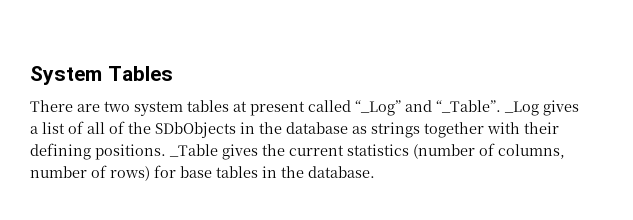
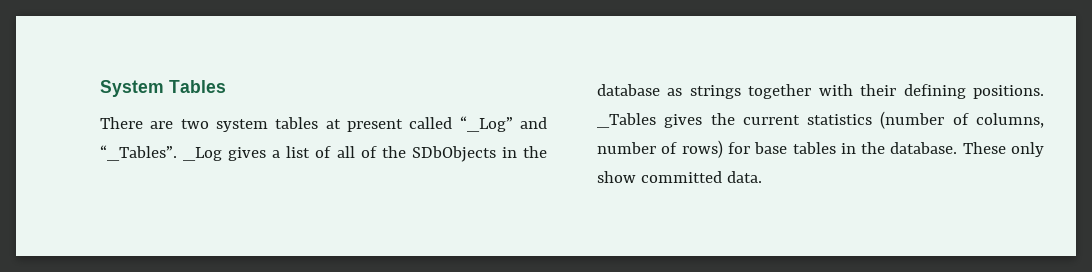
- There are two system tables at present called “_Log” and “_Table”.
+ There are two system tables at present called “_Log” and “_Tables”.
- _Table gives the current statistics (number of columns, number of rows) for base tables in the database.
+ _Tables gives the current statistics (number of columns, number of rows) for base tables in the database.
+ These only show committed data.

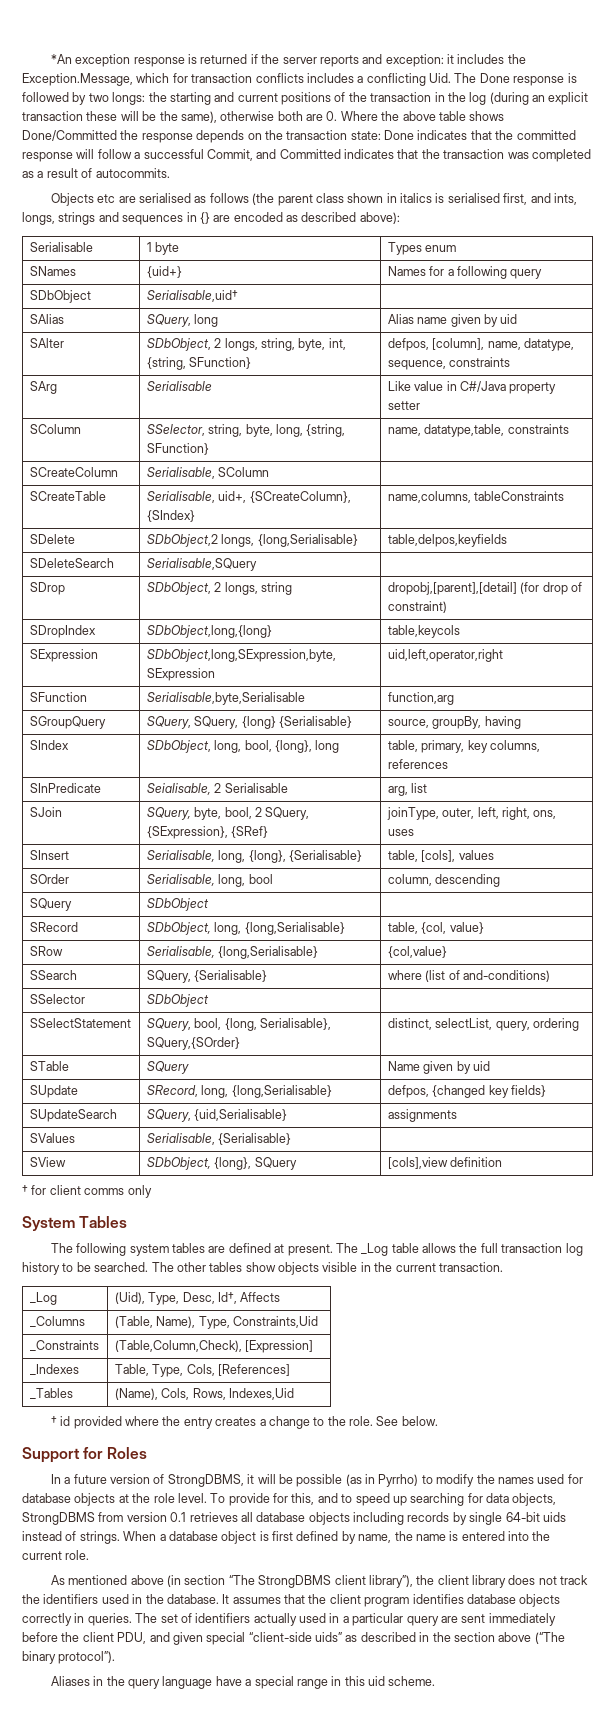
+ *An exception response is returned if the server reports and exception: it includes the Exception.Message, which for transaction conflicts includes a conflicting Uid. The Done response is followed by two longs: the starting and current positions of the transaction in the log (during an explicit transaction these will be the same), otherwise both are 0. Where the above table shows Done/Committed the response depends on the transaction state: Done indicates that the committed response will follow a successful Commit, and Committed indicates that the transaction was completed as a result of autocommits.
+ Objects etc are serialised as follows (the parent class shown in italics is serialised first, and ints, longs, strings and sequences in {} are encoded as described above):
+ Serialisable | 1 byte | Types enum
+ SNames | {uid+} | Names for a following query
+ SDbObject | Serialisable,uid† |
+ SAlias | SQuery, long | Alias name given by uid
+ SAlter | SDbObject, 2 longs, string, byte, int, {string, SFunction} | defpos, [column], name, datatype, sequence, constraints
+ SArg | Serialisable | Like value in C#/Java property setter
+ SColumn | SSelector, string, byte, long, {string, SFunction} | name, datatype,table, constraints
+ SCreateColumn | Serialisable, SColumn |
+ SCreateTable | Serialisable, uid+, {SCreateColumn}, {SIndex} | name,columns, tableConstraints
+ SDelete | SDbObject,2 longs, {long,Serialisable} | table,delpos,keyfields
+ SDeleteSearch | Serialisable,SQuery |
+ SDrop | SDbObject, 2 longs, string | dropobj,[parent],[detail] (for drop of constraint)
+ SDropIndex | SDbObject,long,{long} | table,keycols
+ SExpression | SDbObject,long,SExpression,byte, SExpression | uid,left,operator,right
+ SFunction | Serialisable,byte,Serialisable | function,arg
+ SGroupQuery | SQuery, SQuery, {long} {Serialisable} | source, groupBy, having
+ SIndex | SDbObject, long, bool, {long}, long | table, primary, key columns, references
+ SInPredicate | Seialisable, 2 Serialisable | arg, list
+ SJoin | SQuery, byte, bool, 2 SQuery, {SExpression}, {SRef} | joinType, outer, left, right, ons, uses
+ SInsert | Serialisable, long, {long}, {Serialisable} | table, [cols], values
+ SOrder | Serialisable, long, bool | column, descending
+ SQuery | SDbObject |
+ SRecord | SDbObject, long, {long,Serialisable} | table, {col, value}
+ SRow | Serialisable, {long,Serialisable} | {col,value}
+ SSearch | SQuery, {Serialisable} | where (list of and-conditions)
+ SSelector | SDbObject |
+ SSelectStatement | SQuery, bool, {long, Serialisable}, SQuery,{SOrder} | distinct, selectList, query, ordering
+ STable | SQuery | Name given by uid
+ SUpdate | SRecord, long, {long,Serialisable} | defpos, {changed key fields}
+ SUpdateSearch | SQuery, {uid,Serialisable} | assignments
+ SValues | Serialisable, {Serialisable} |
+ SView | SDbObject, {long}, SQuery | [cols],view definition
+ † for client comms only
  System Tables
- There are two system tables at present called “_Log” and “_Tables”. _Log gives a list of all of the SDbObjects in the database as strings together with their defining positions. _Tables gives the current statistics (number of columns, number of rows) for base tables in the database. These only show committed data.
+ The following system tables are defined at present. The _Log table allows the full transaction log history to be searched. The other tables show objects visible in the current transaction.
+ _Log | (Uid), Type, Desc, Id†, Affects
+ _Columns | (Table, Name), Type, Constraints,Uid
+ _Constraints | (Table,Column,Check), [Expression]
+ _Indexes | Table, Type, Cols, [References]
+ _Tables | (Name), Cols, Rows, Indexes,Uid
+ † id provided where the entry creates a change to the role. See below.
+ Support for Roles
+ In a future version of StrongDBMS, it will be possible (as in Pyrrho) to modify the names used for database objects at the role level. To provide for this, and to speed up searching for data objects, StrongDBMS from version 0.1 retrieves all database objects including records by single 64-bit uids instead of strings. When a database object is first defined by name, the name is entered into the current role.
+ As mentioned above (in section “The StrongDBMS client library”), the client library does not track the identifiers used in the database. It assumes that the client program identifies database objects correctly in queries. The set of identifiers actually used in a particular query are sent immediately before the client PDU, and given special “client-side uids” as described in the section above (“The binary protocol”).
+ Aliases in the query language have a special range in this uid scheme.

